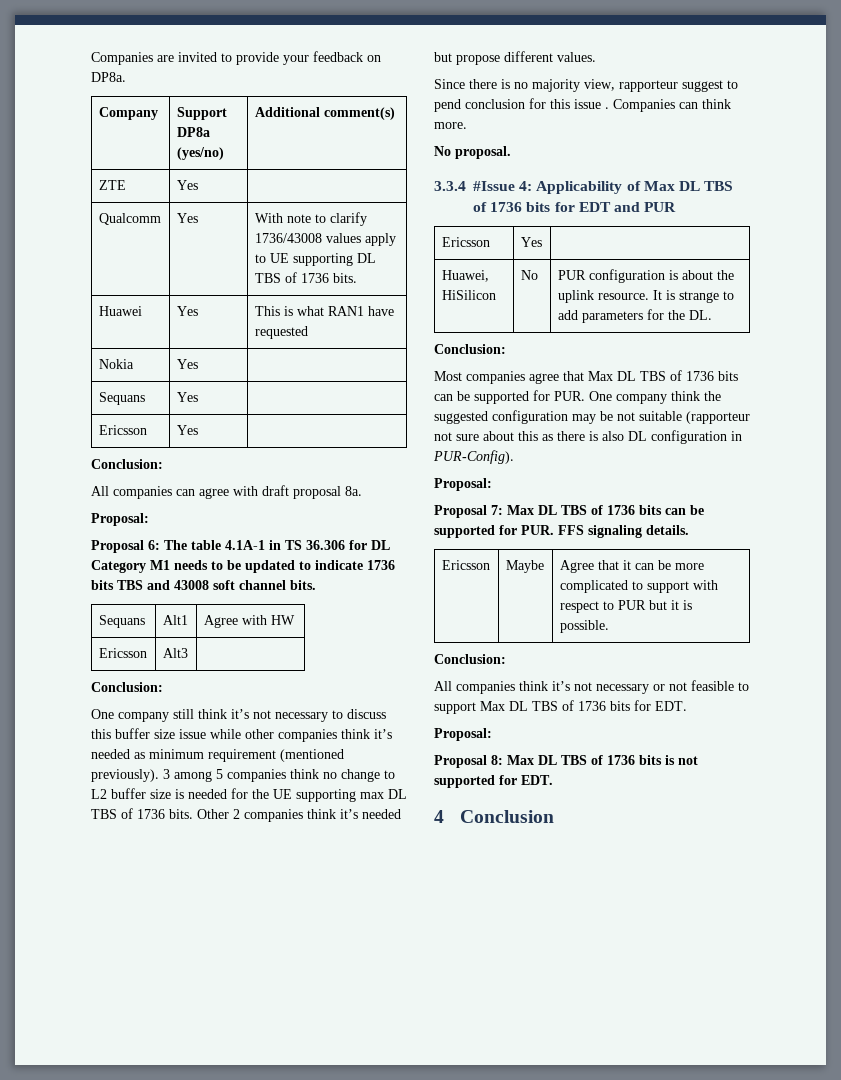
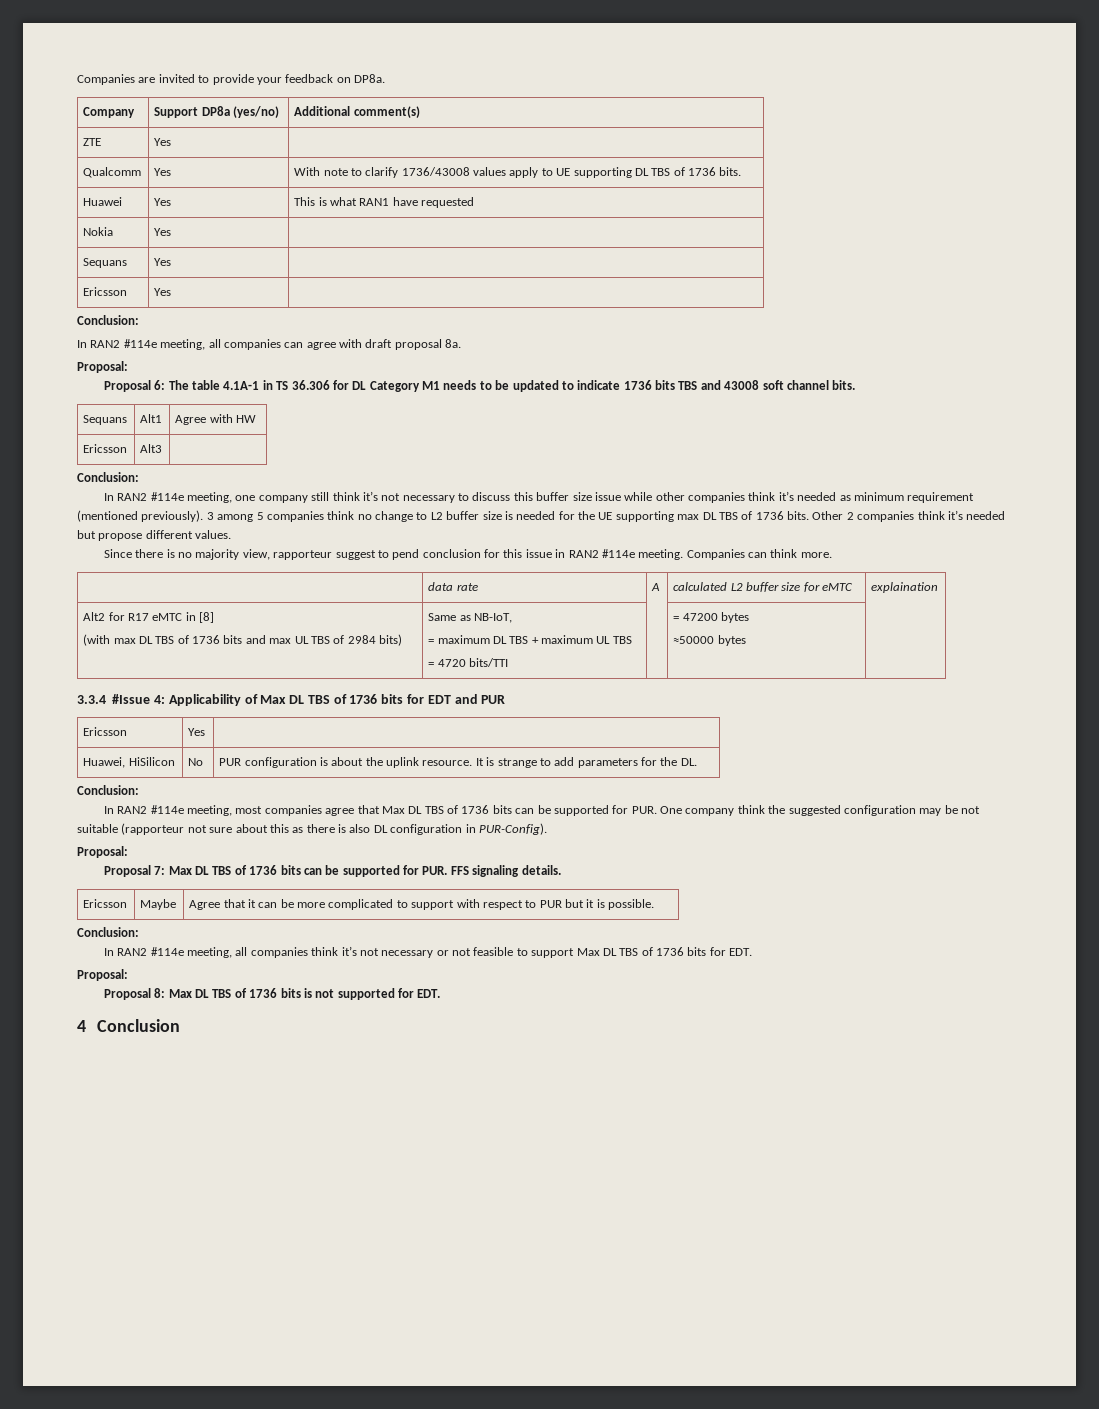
- All companies can agree with draft proposal 8a.
+ In RAN2 #114e meeting, all companies can agree with draft proposal 8a.
- One company still think it’s not necessary to discuss this buffer size issue while other companies think it’s needed as minimum requirement (mentioned previously).
+ In RAN2 #114e meeting, one company still think it’s not necessary to discuss this buffer size issue while other companies think it’s needed as minimum requirement (mentioned previously).
- Since there is no majority view, rapporteur suggest to pend conclusion for this issue .
+ Since there is no majority view, rapporteur suggest to pend conclusion for this issue in RAN2 #114e meeting.
- No proposal.
+ | data rate | A | calculated L2 buffer size for eMTC | explaination
+ Alt2 for R17 eMTC in [8]
+ (with max DL TBS of 1736 bits and max UL TBS of 2984 bits) | Same as NB-IoT,
+ = maximum DL TBS + maximum UL TBS
+ = 4720 bits/TTI | | = 47200 bytes
+ ≈50000 bytes |
- Most companies agree that Max DL TBS of 1736 bits can be supported for PUR. One company think the suggested configuration may be not suitable (rapporteur not sure about this as there is also DL configuration in PUR-Config).
+ In RAN2 #114e meeting, most companies agree that Max DL TBS of 1736 bits can be supported for PUR. One company think the suggested configuration may be not suitable (rapporteur not sure about this as there is also DL configuration in PUR-Config).
- All companies think it’s not necessary or not feasible to support Max DL TBS of 1736 bits for EDT.
+ In RAN2 #114e meeting, all companies think it’s not necessary or not feasible to support Max DL TBS of 1736 bits for EDT.

